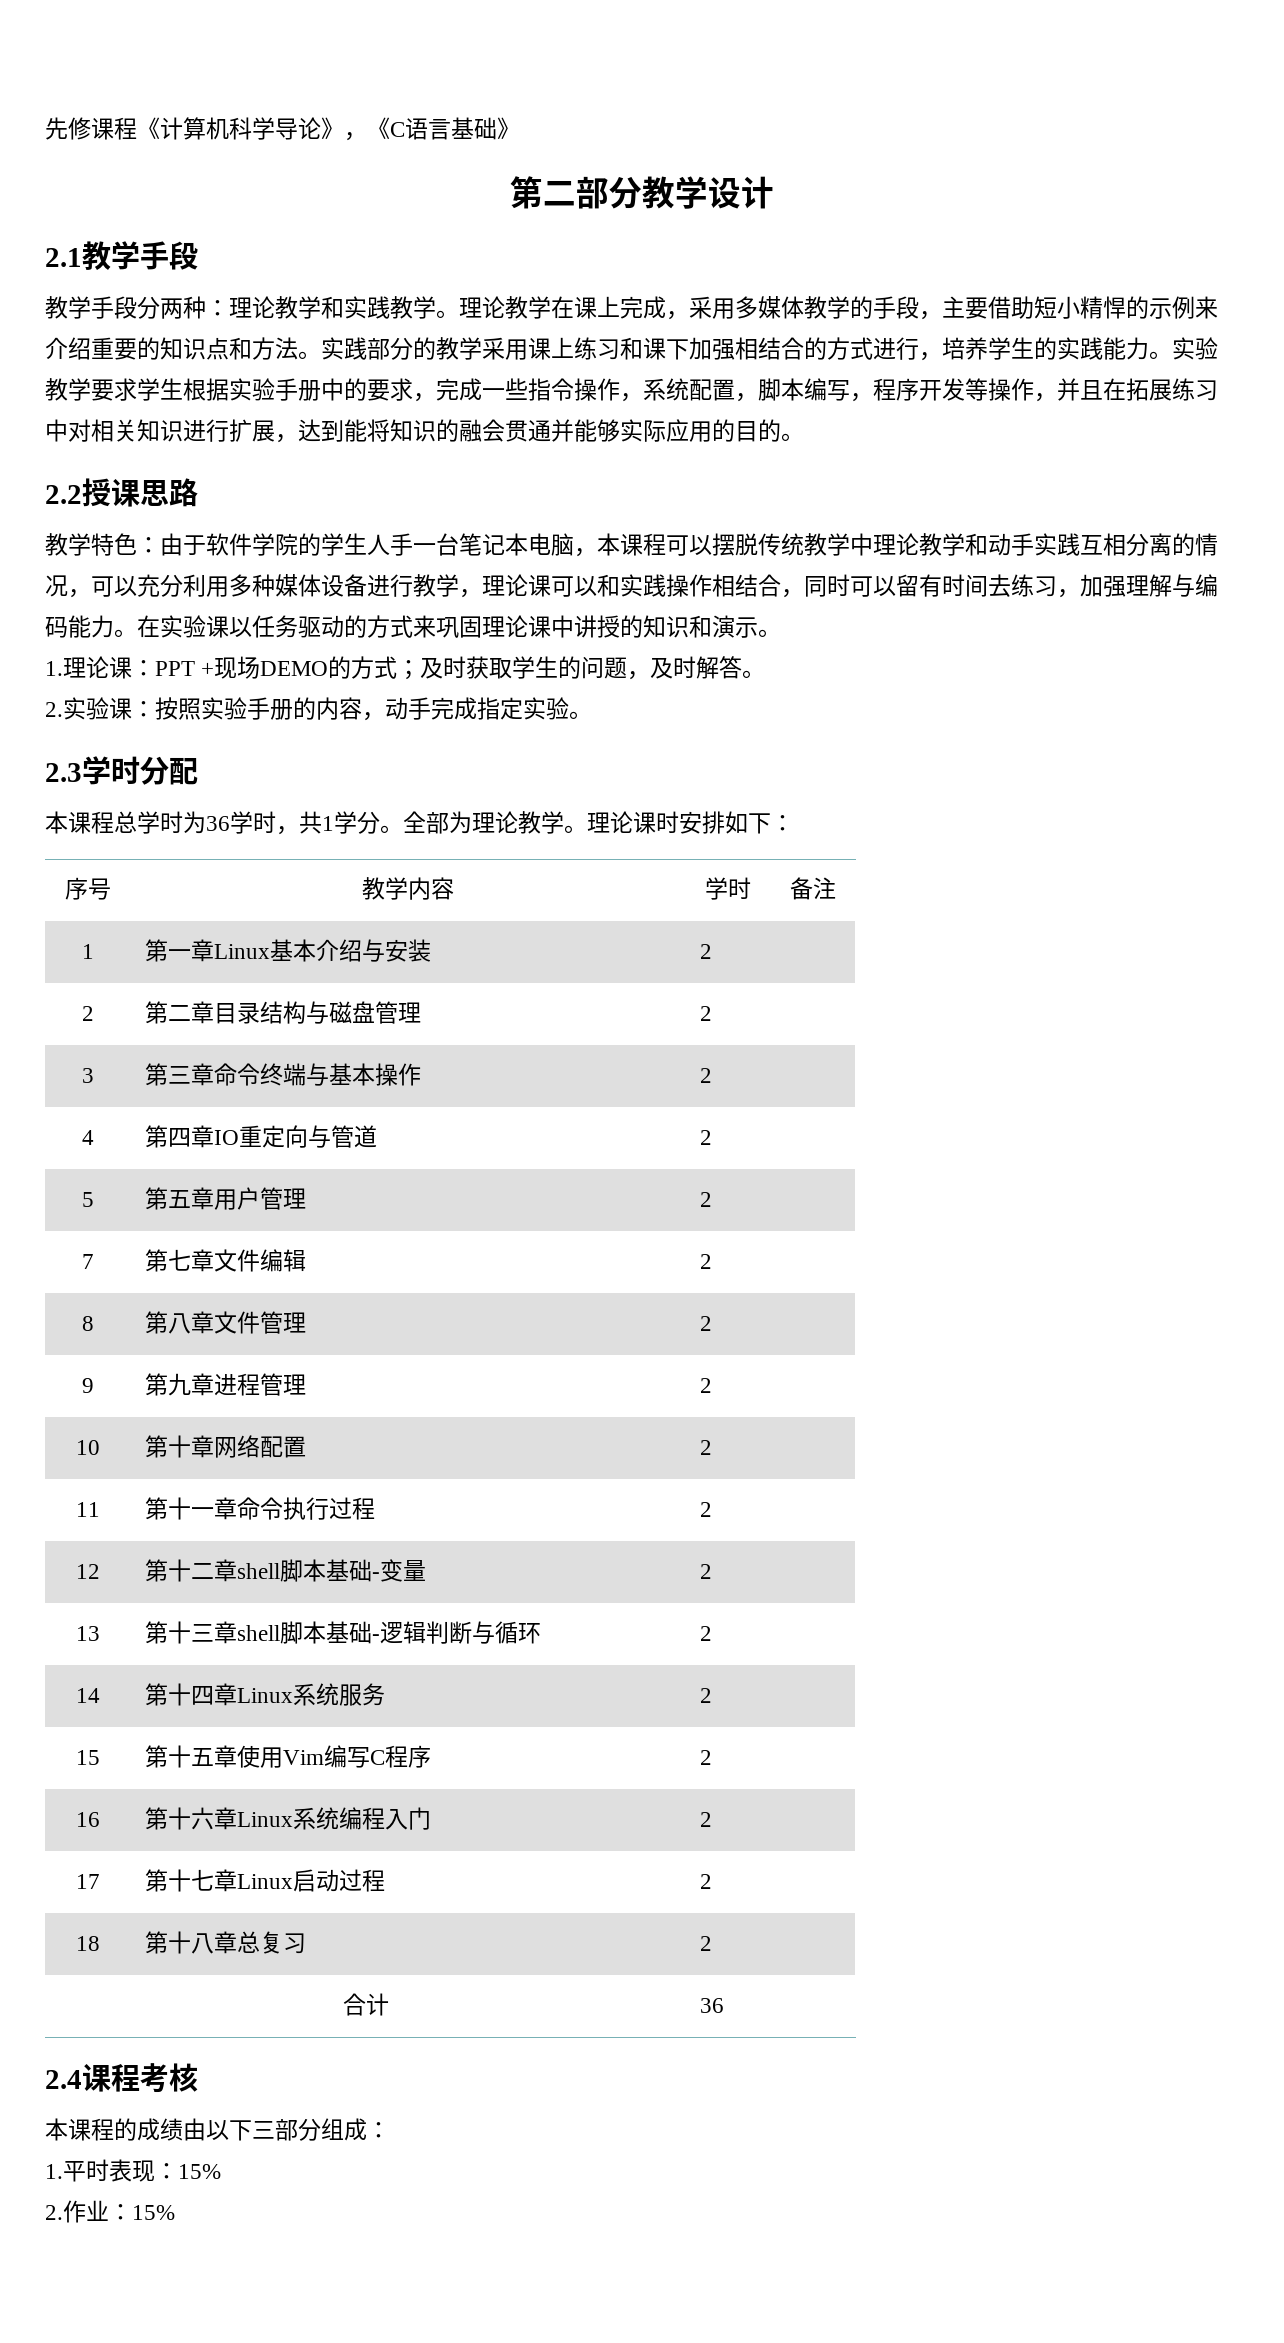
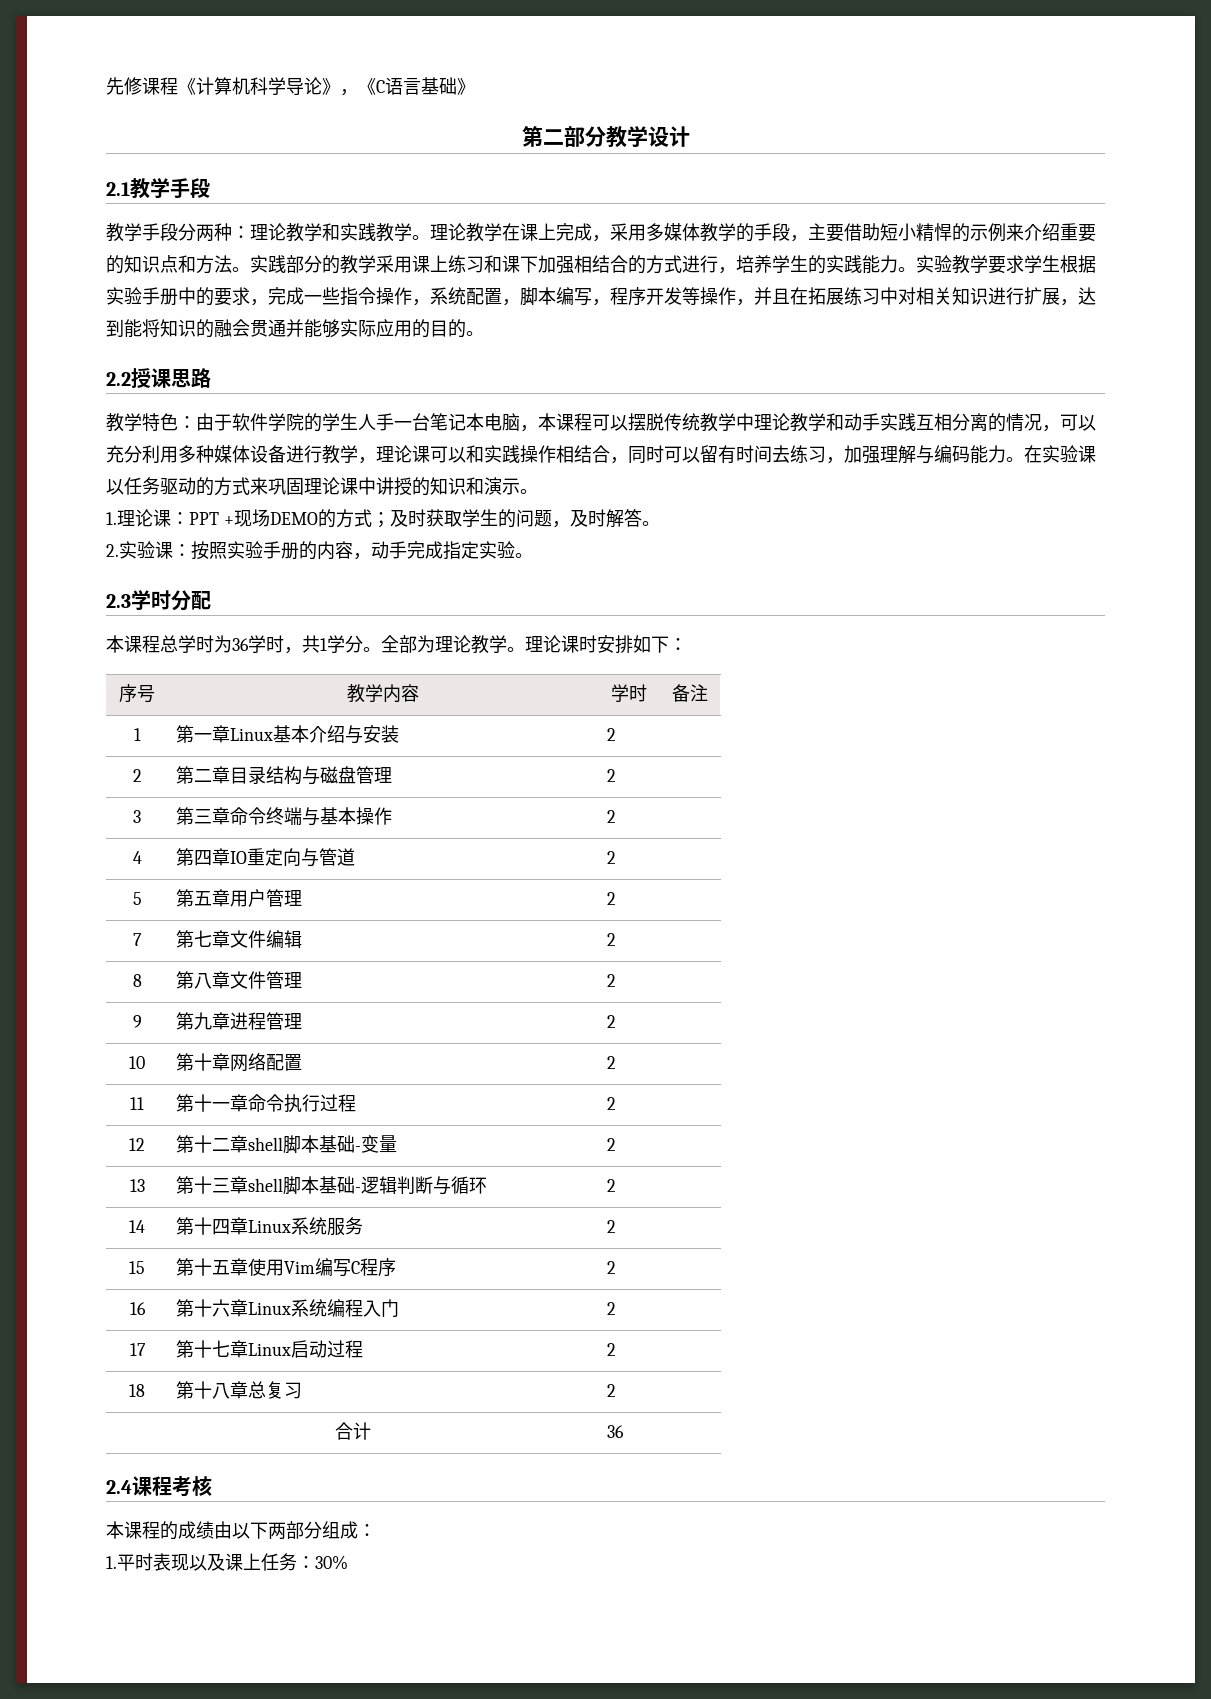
- 本课程的成绩由以下三部分组成：
+ 本课程的成绩由以下两部分组成：
- 1.平时表现：15%
- 2.作业：15%
+ 1.平时表现以及课上任务：30%

